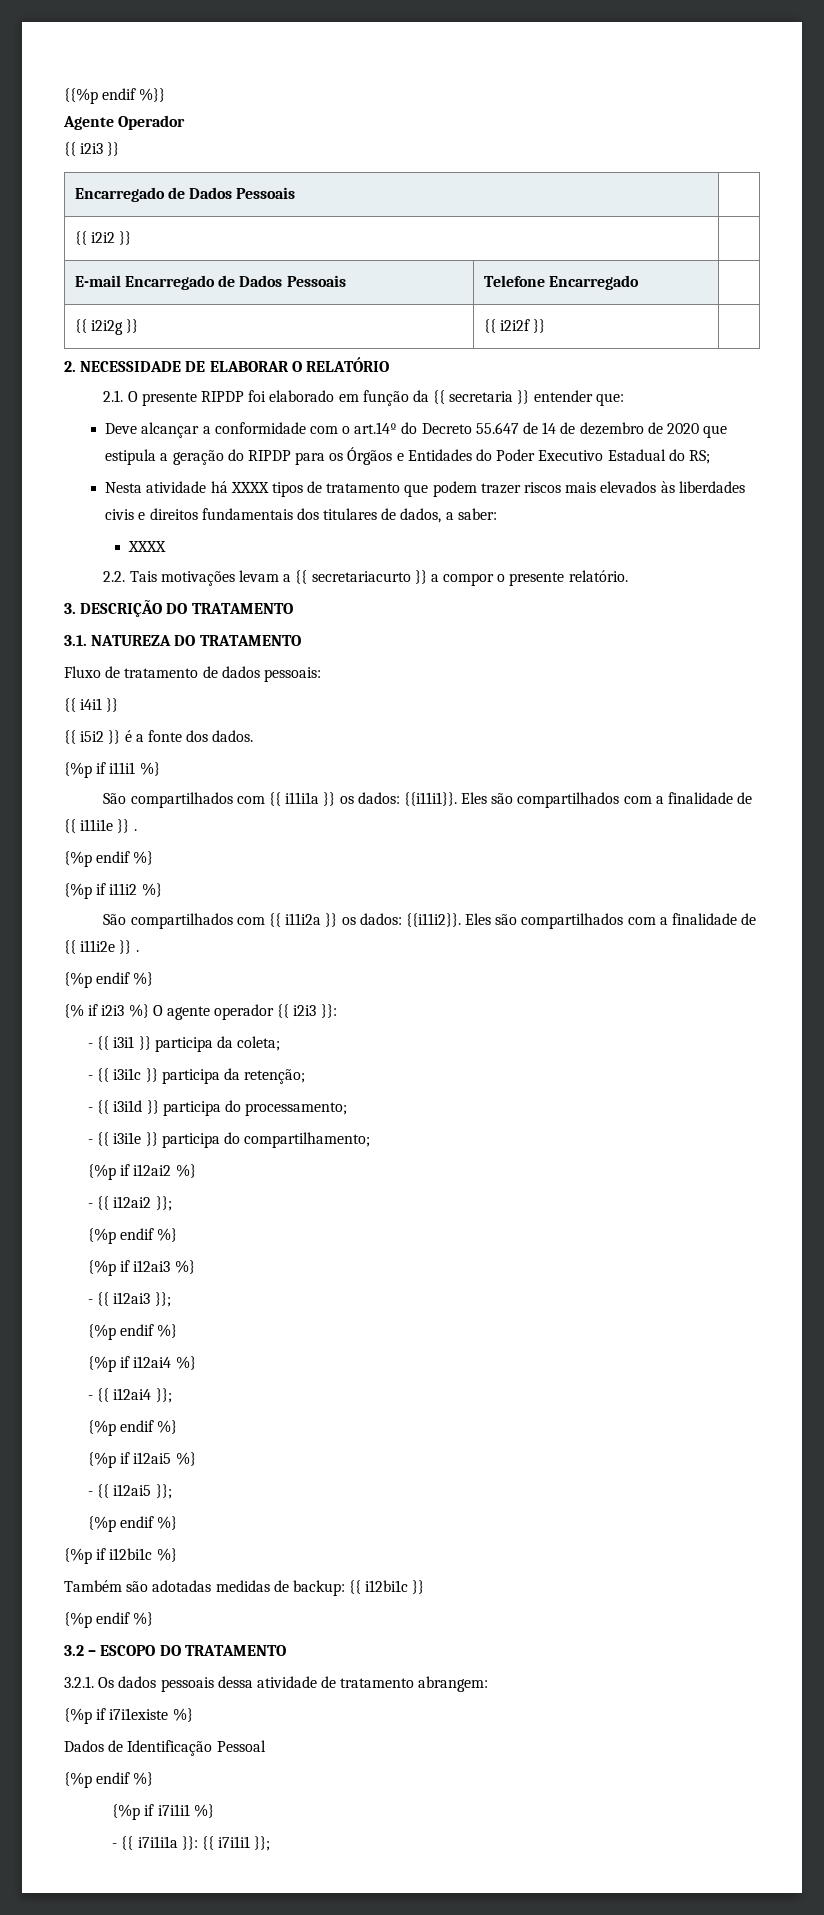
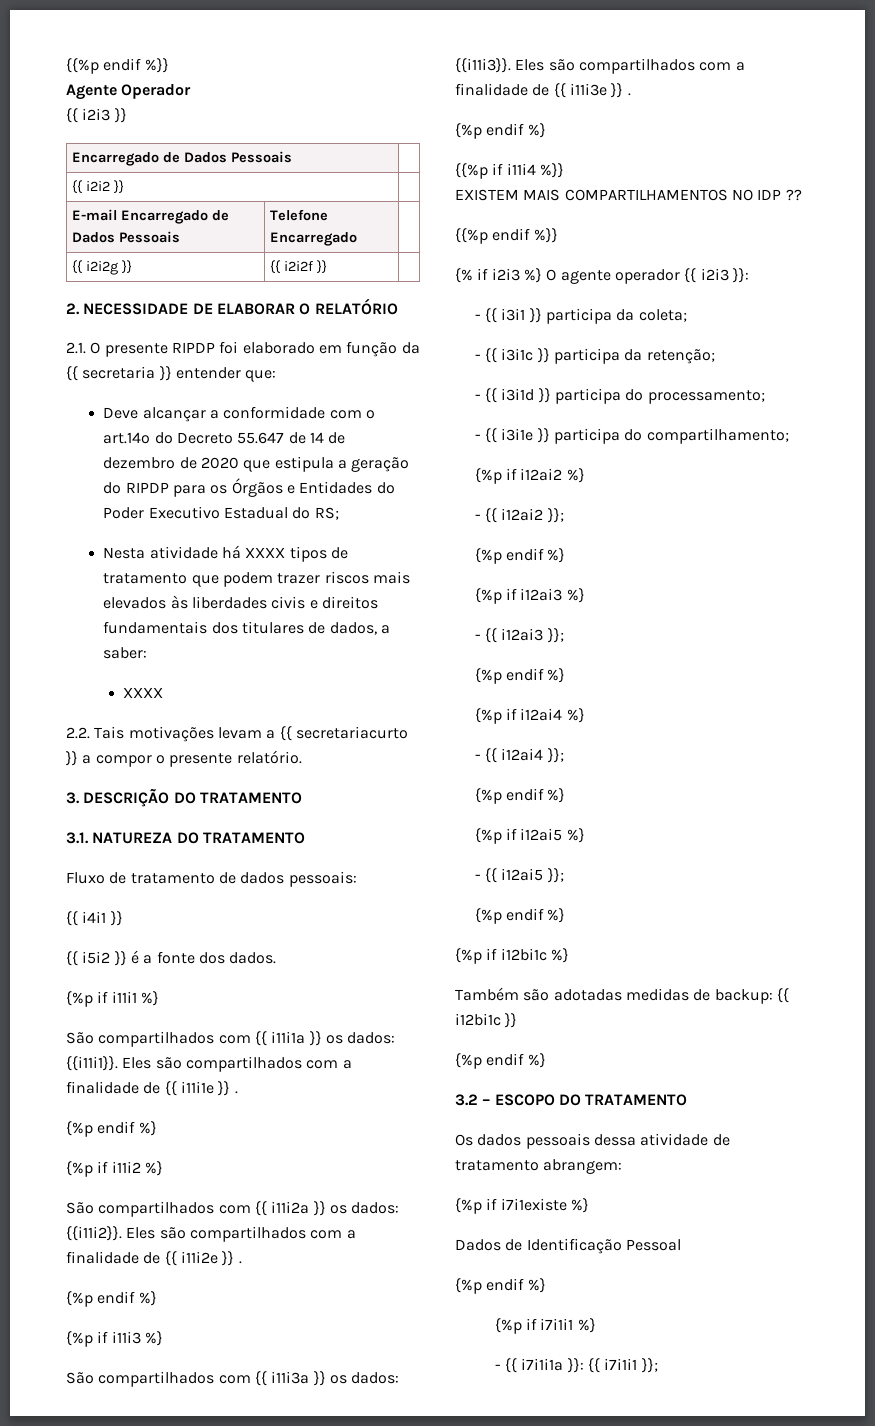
+ {%p if i11i3 %}
+ São compartilhados com {{ i11i3a }} os dados: {{i11i3}}. Eles são compartilhados com a finalidade de {{ i11i3e }} .
+ {%p endif %}
+ {{%p if i11i4 %}}
+ EXISTEM MAIS COMPARTILHAMENTOS NO IDP ??
+ {{%p endif %}}
- 3.2.1. Os dados pessoais dessa atividade de tratamento abrangem:
+ Os dados pessoais dessa atividade de tratamento abrangem:

